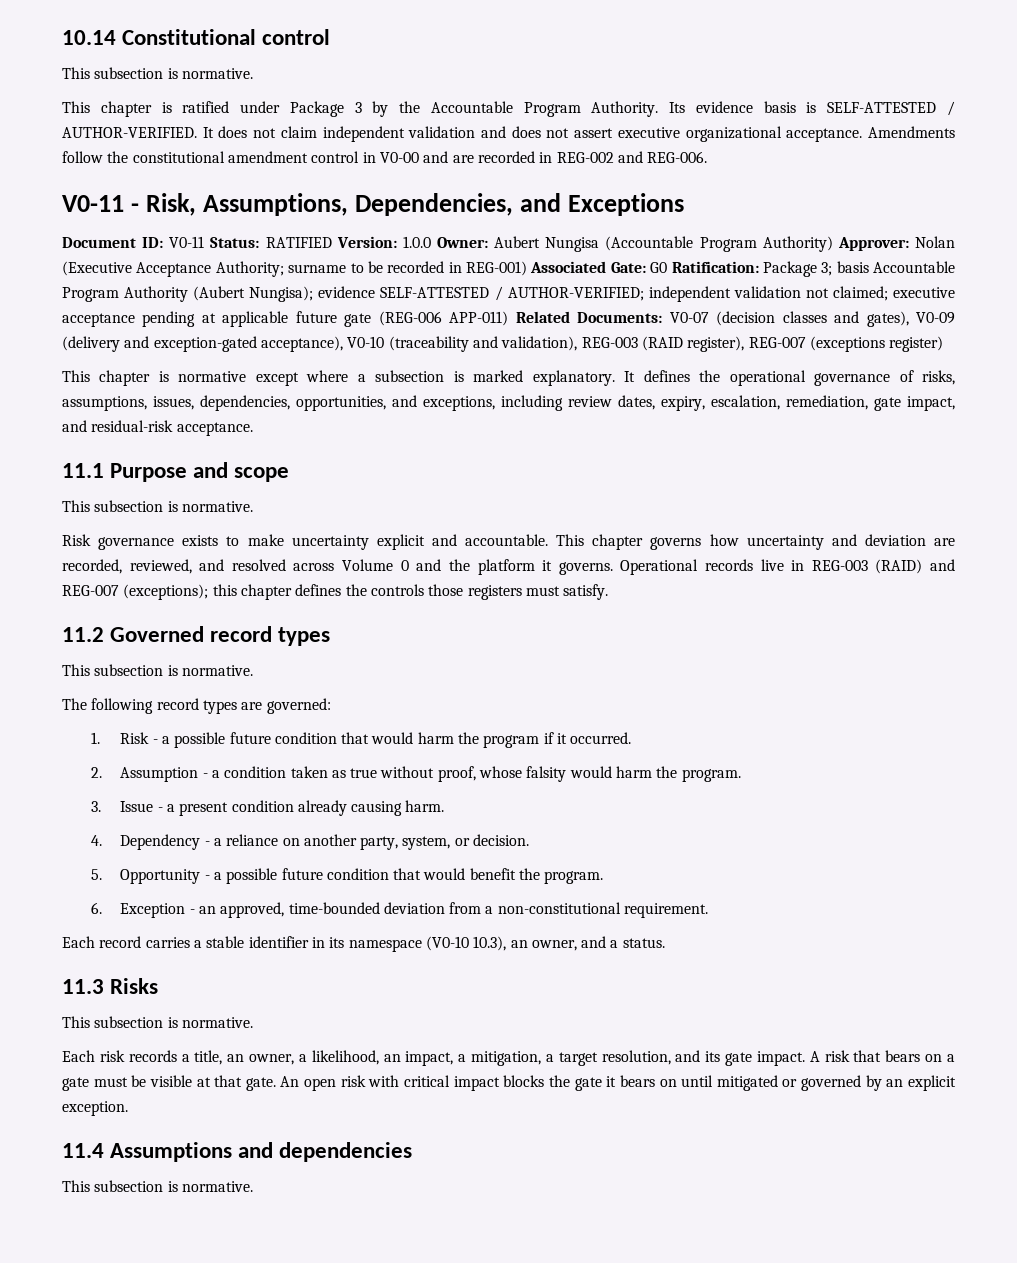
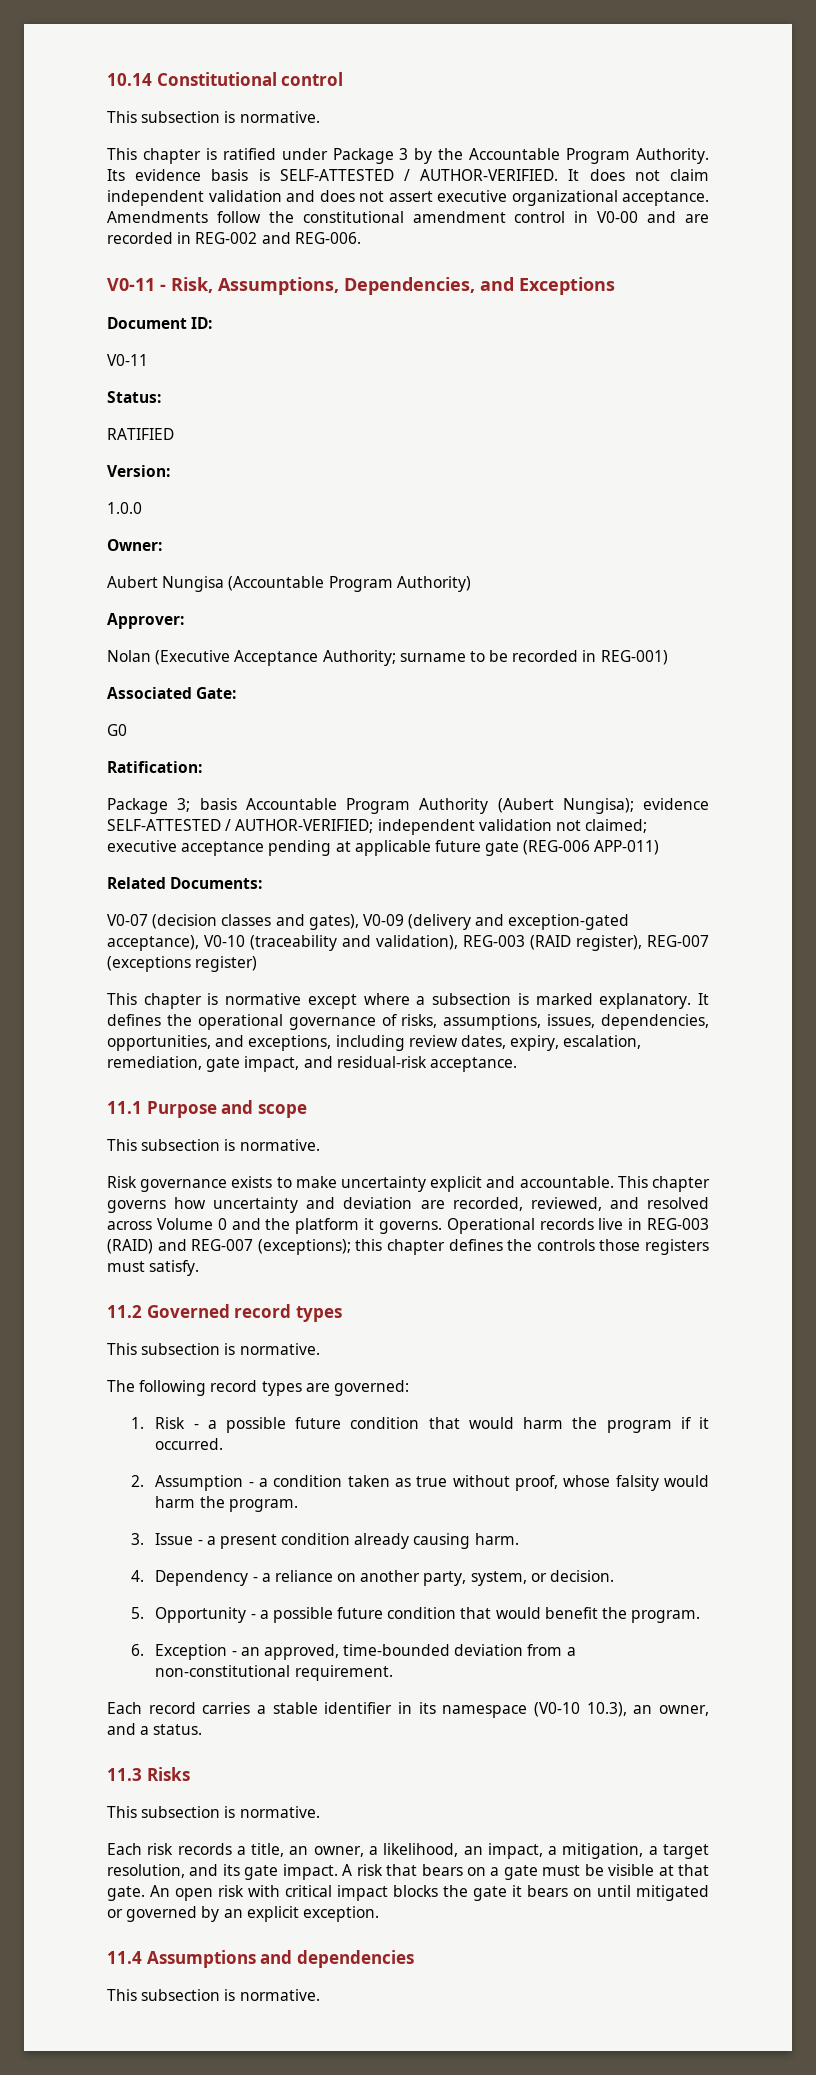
- Document ID: V0-11 Status: RATIFIED Version: 1.0.0 Owner: Aubert Nungisa (Accountable Program Authority) Approver: Nolan (Executive Acceptance Authority;
+ Document ID:
+ V0-11
+ Status:
+ RATIFIED
+ Version:
+ 1.0.0
+ Owner:
+ Aubert Nungisa (Accountable Program Authority)
+ Approver:
+ Nolan (Executive Acceptance Authority;
- surname to be recorded in REG-001) Associated Gate: G0 Ratification: Package 3;
+ surname to be recorded in REG-001)
+ Associated Gate:
+ G0
+ Ratification:
+ Package 3;
- executive acceptance pending at applicable future gate (REG-006 APP-011) Related Documents: V0-07 (decision classes and gates), V0-09 (delivery and exception-gated acceptance), V0-10 (traceability and validation), REG-003 (RAID register), REG-007 (exceptions register)
+ executive acceptance pending at applicable future gate (REG-006 APP-011)
+ Related Documents:
+ V0-07 (decision classes and gates), V0-09 (delivery and exception-gated acceptance), V0-10 (traceability and validation), REG-003 (RAID register), REG-007 (exceptions register)

